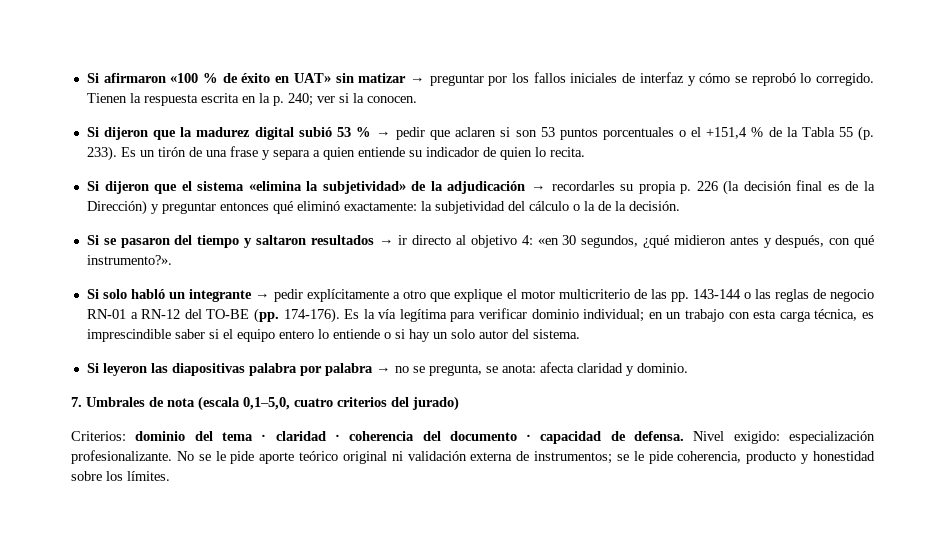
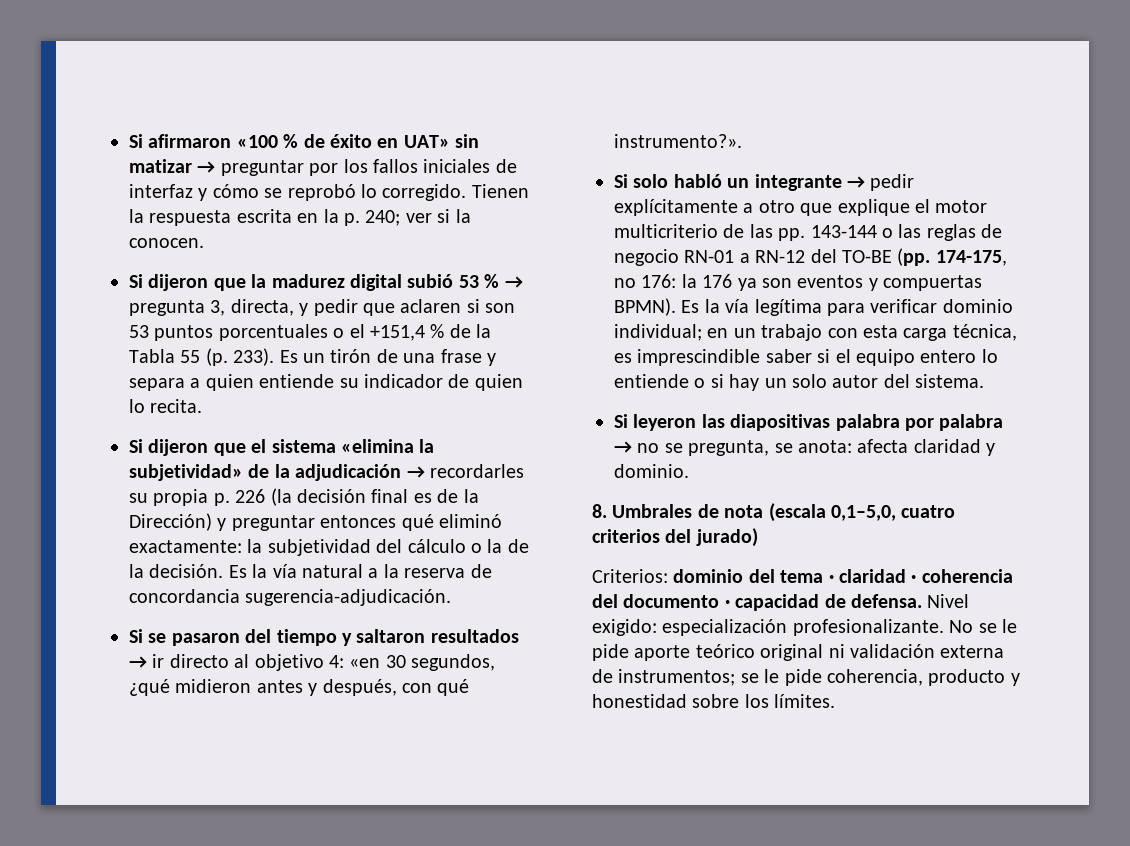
- Si dijeron que la madurez digital subió 53 % → pedir que aclaren si son 53 puntos porcentuales o el +151,4 % de la Tabla 55 (p. 233).
+ Si dijeron que la madurez digital subió 53 % → pregunta 3, directa, y pedir que aclaren si son 53 puntos porcentuales o el +151,4 % de la Tabla 55 (p. 233).
+ Es la vía natural a la reserva de concordancia sugerencia-adjudicación.
- Si solo habló un integrante → pedir explícitamente a otro que explique el motor multicriterio de las pp. 143-144 o las reglas de negocio RN-01 a RN-12 del TO-BE (pp. 174-176).
+ Si solo habló un integrante → pedir explícitamente a otro que explique el motor multicriterio de las pp. 143-144 o las reglas de negocio RN-01 a RN-12 del TO-BE (pp. 174-175, no 176: la 176 ya son eventos y compuertas BPMN).
- 7. Umbrales de nota (escala 0,1–5,0, cuatro criterios del jurado)
+ 8. Umbrales de nota (escala 0,1–5,0, cuatro criterios del jurado)

